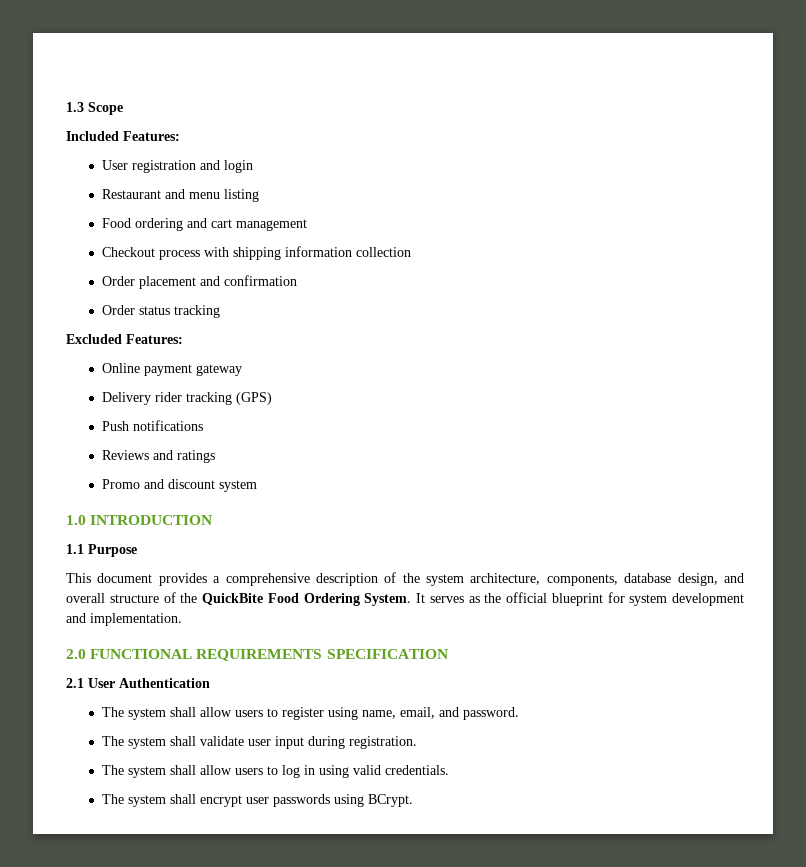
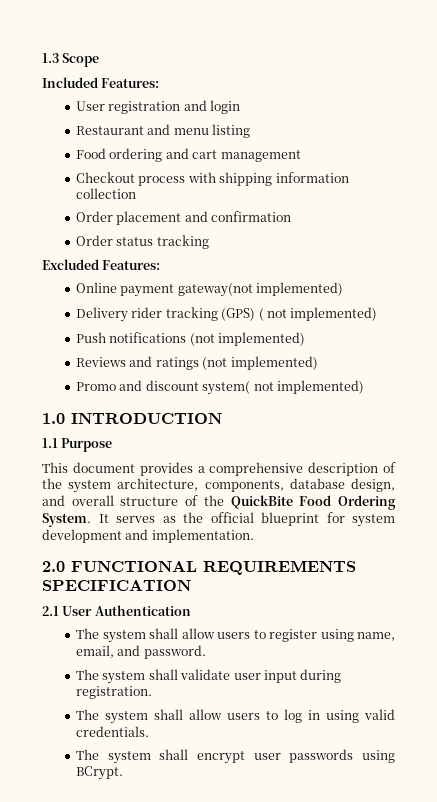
- Online payment gateway
+ Online payment gateway(not implemented)
- Delivery rider tracking (GPS)
+ Delivery rider tracking (GPS) ( not implemented)
- Push notifications
+ Push notifications (not implemented)
- Reviews and ratings
+ Reviews and ratings (not implemented)
- Promo and discount system
+ Promo and discount system( not implemented)

